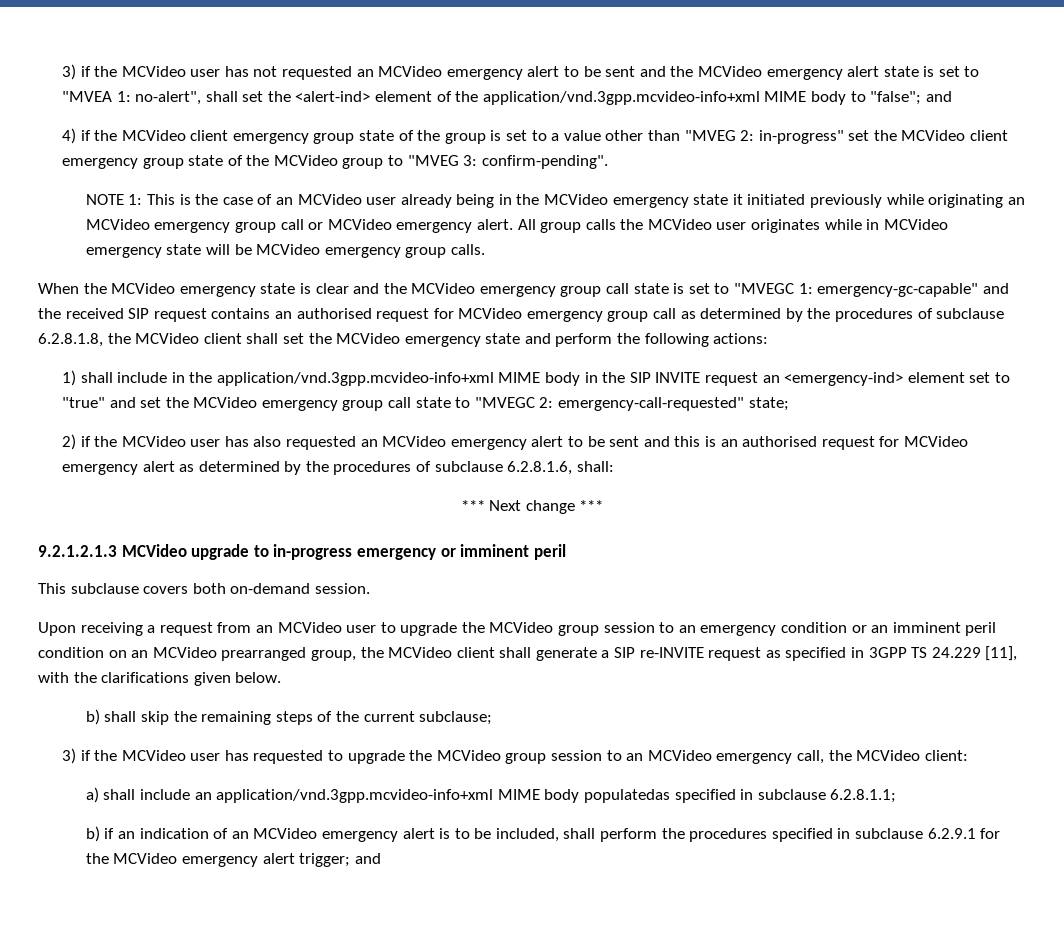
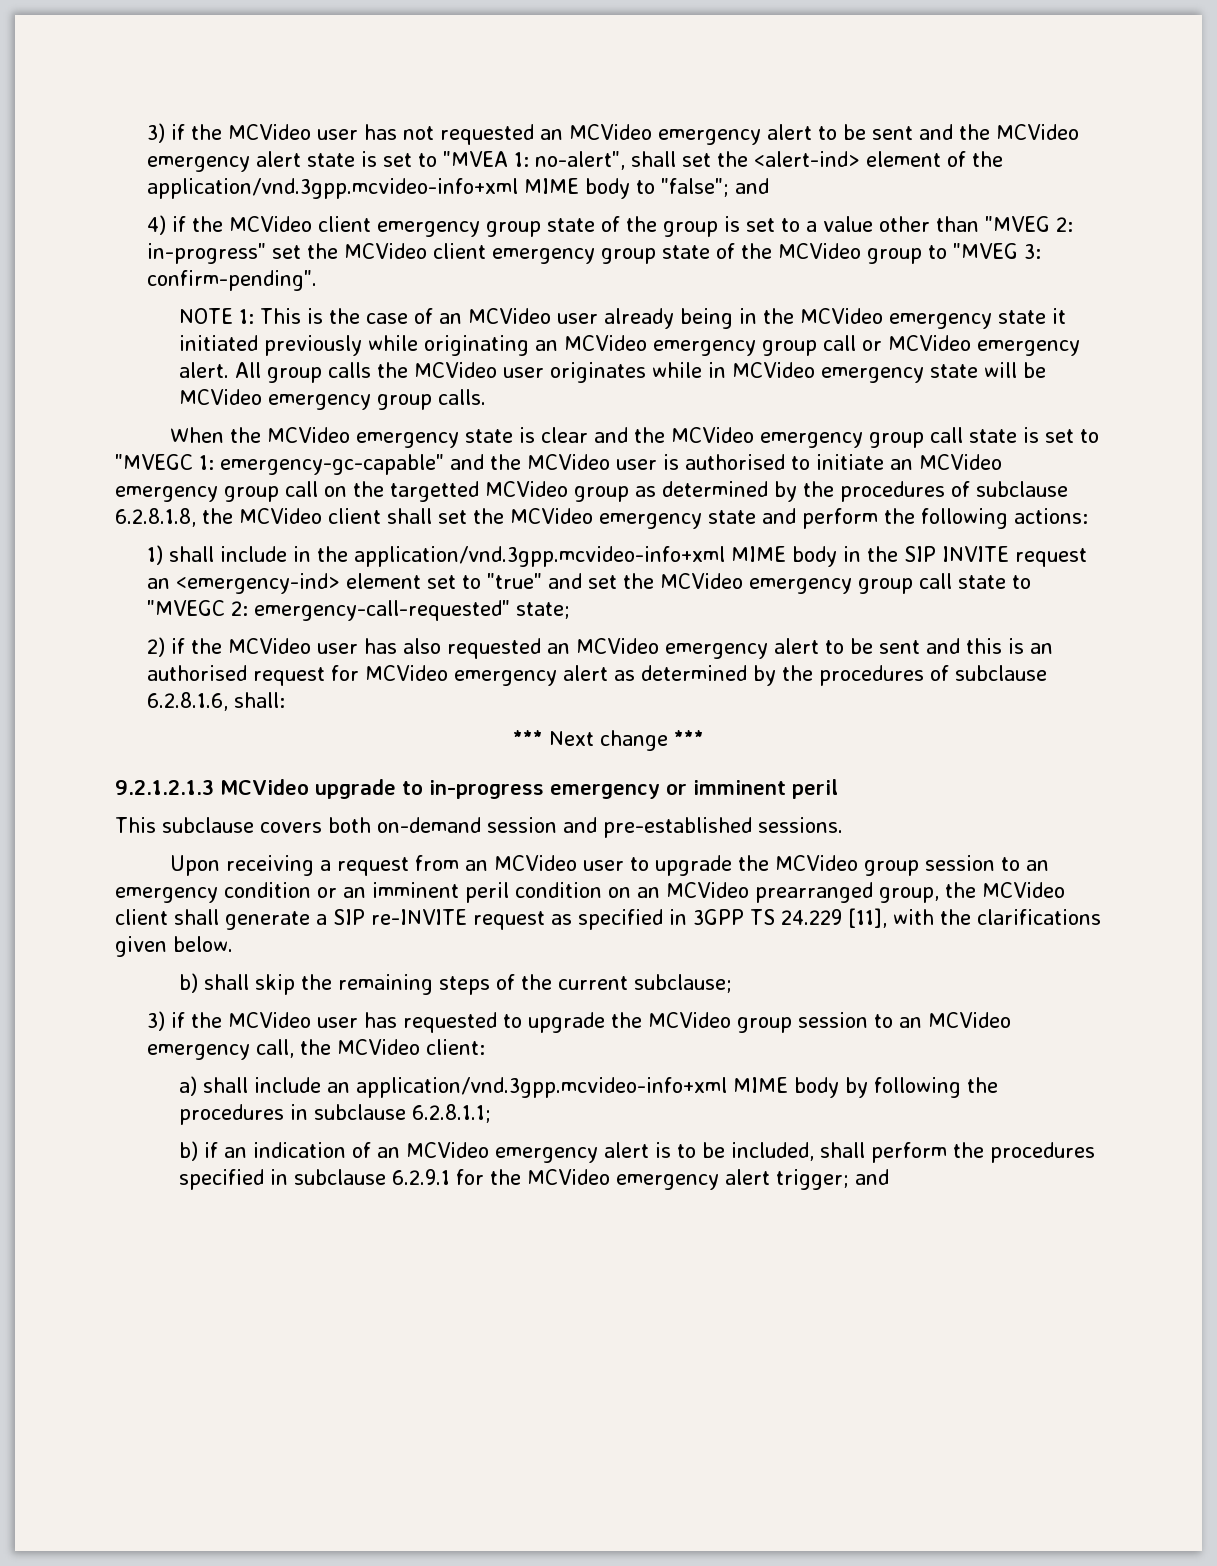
- When the MCVideo emergency state is clear and the MCVideo emergency group call state is set to "MVEGC 1: emergency-gc-capable" and the received SIP request contains an authorised request for MCVideo emergency group call as determined by the procedures of subclause 6.2.8.1.8, the MCVideo client shall set the MCVideo emergency state and perform the following actions:
+ When the MCVideo emergency state is clear and the MCVideo emergency group call state is set to "MVEGC 1: emergency-gc-capable" and the MCVideo user is authorised to initiate an MCVideo emergency group call on the targetted MCVideo group as determined by the procedures of subclause 6.2.8.1.8, the MCVideo client shall set the MCVideo emergency state and perform the following actions:
- This subclause covers both on-demand session.
+ This subclause covers both on-demand session and pre-established sessions.
- a) shall include an application/vnd.3gpp.mcvideo-info+xml MIME body populatedas specified in subclause 6.2.8.1.1;
+ a) shall include an application/vnd.3gpp.mcvideo-info+xml MIME body by following the procedures in subclause 6.2.8.1.1;

